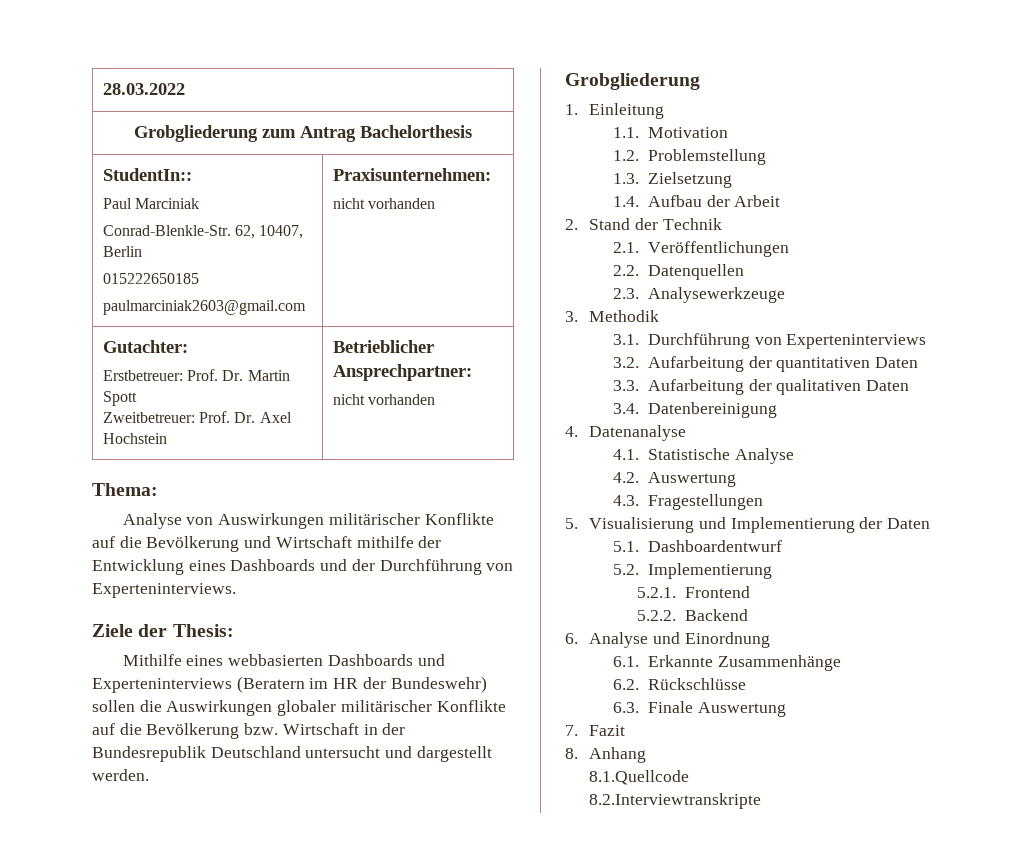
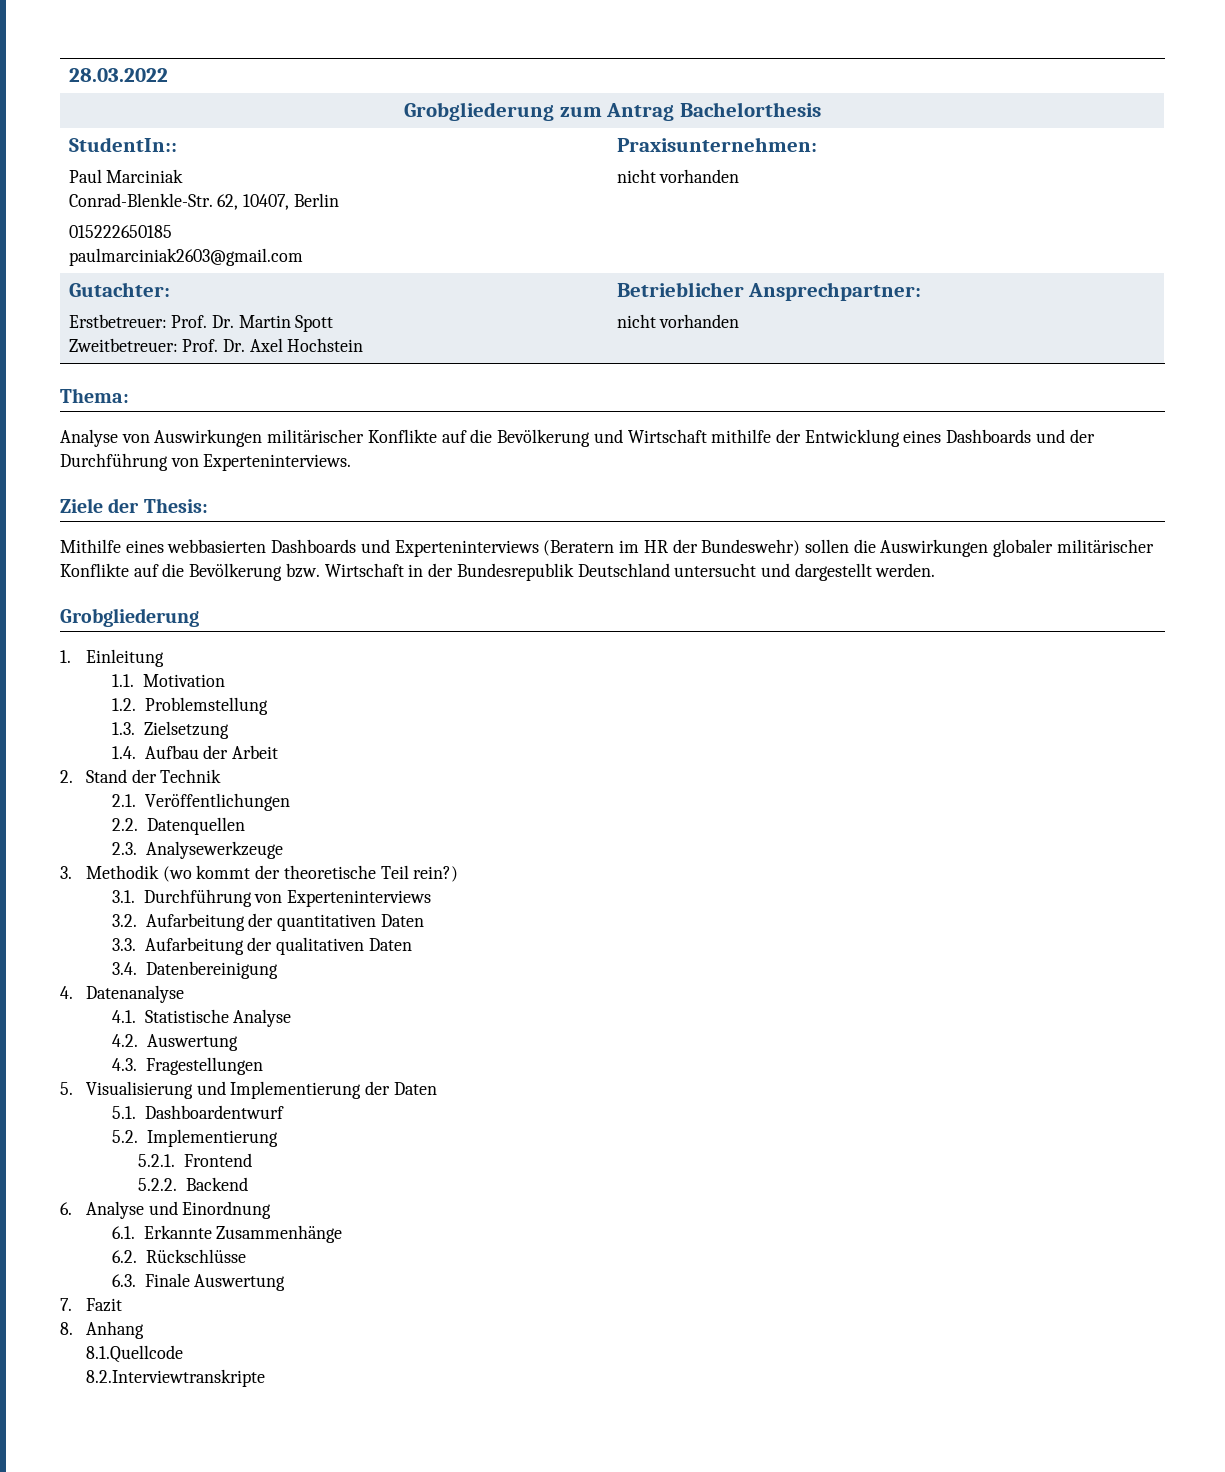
- 3. Methodik
+ 3. Methodik (wo kommt der theoretische Teil rein?)

